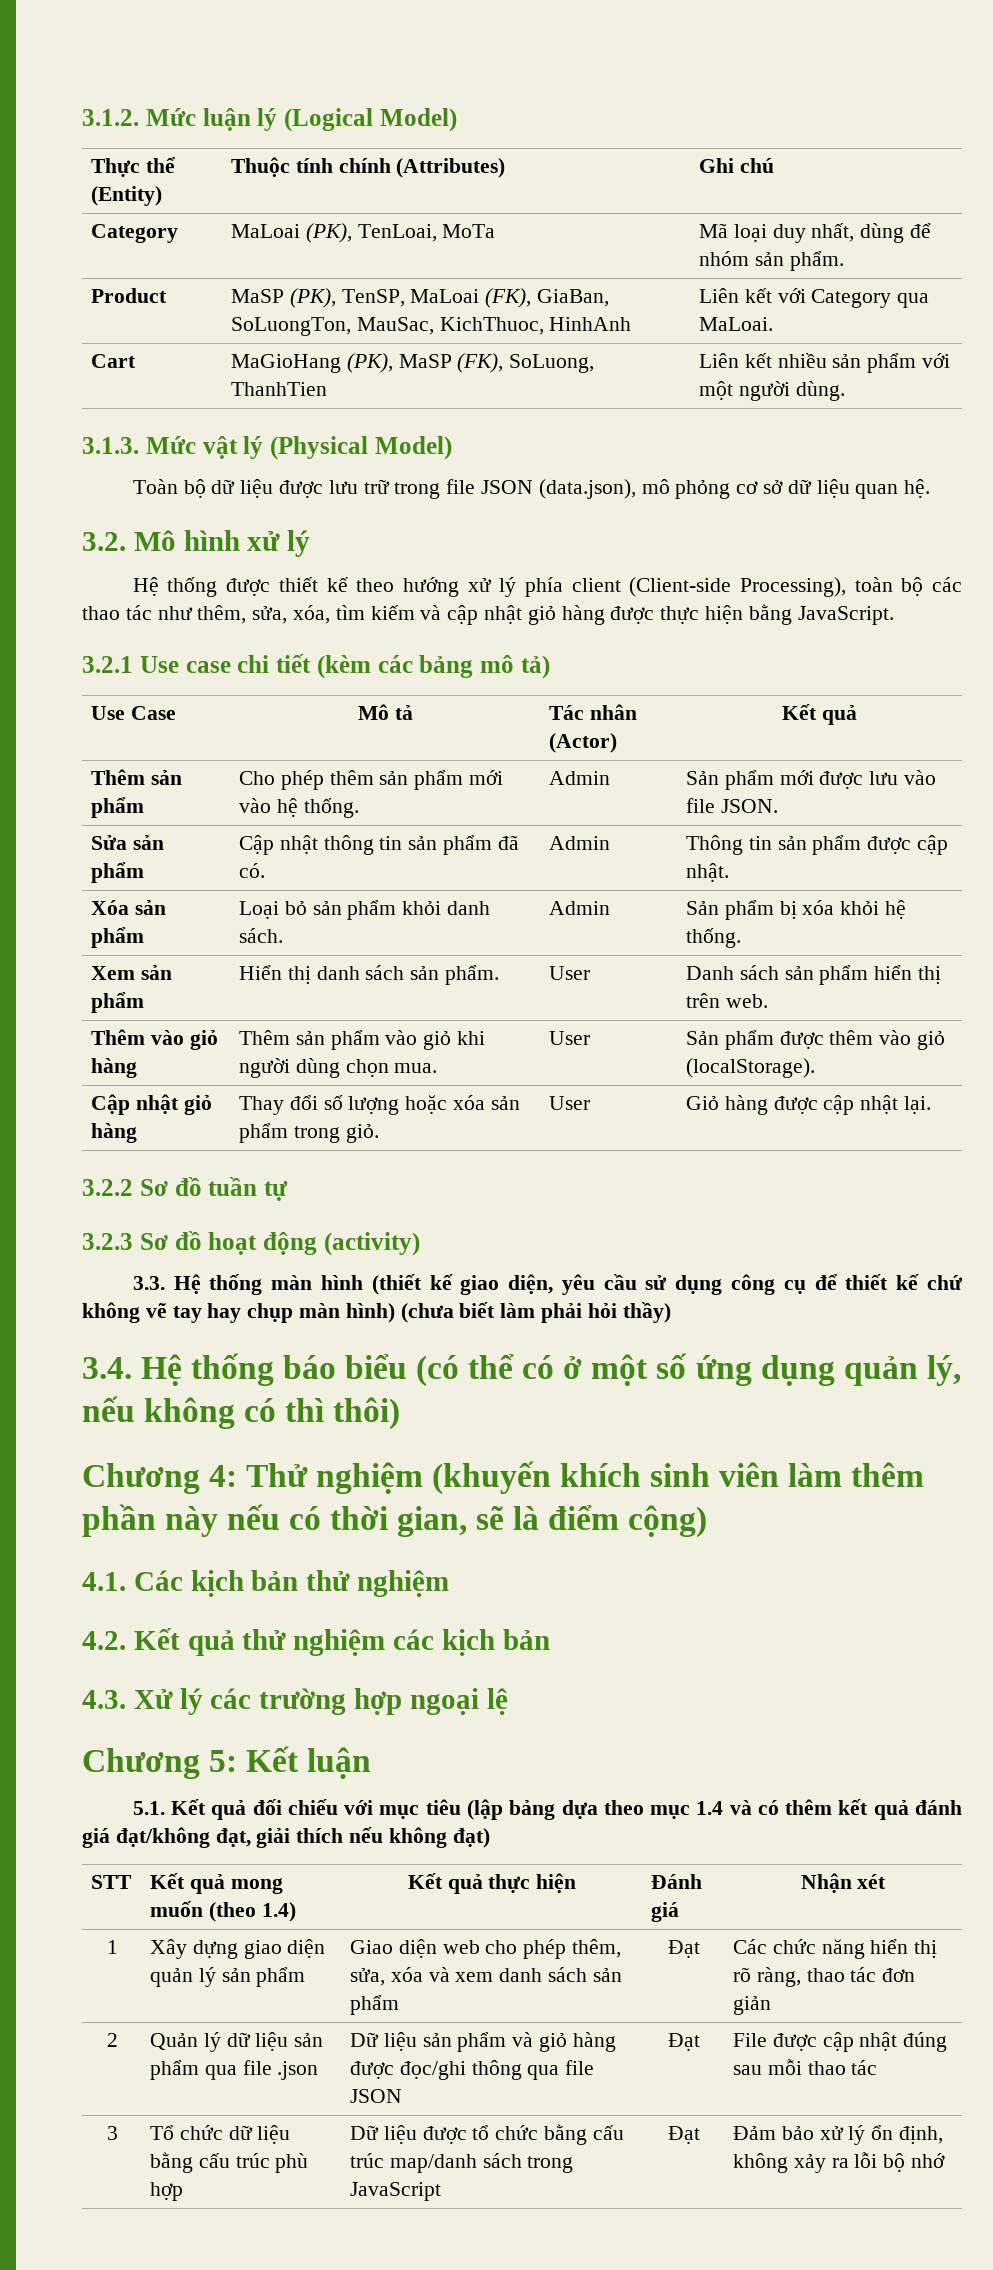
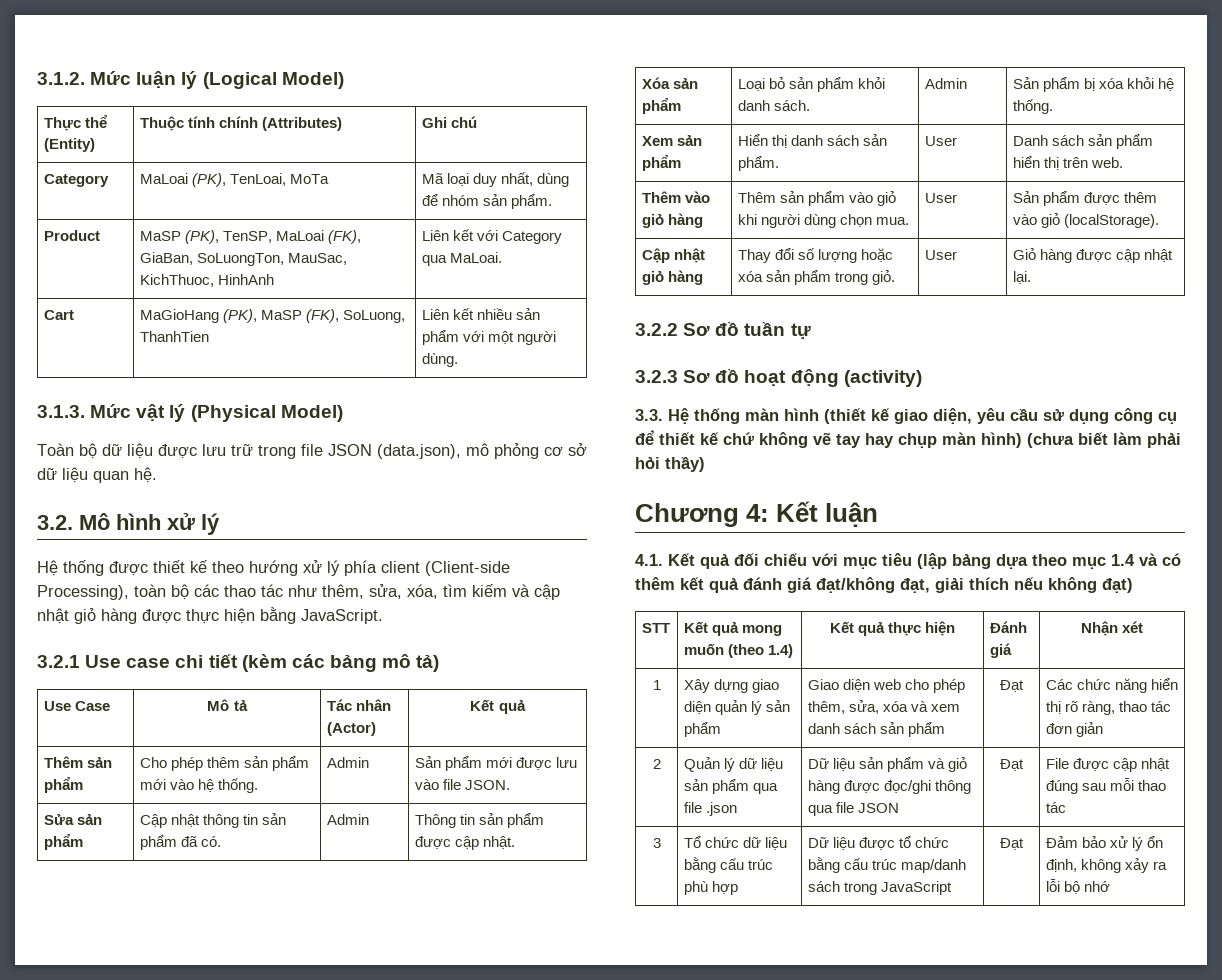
- 3.4. Hệ thống báo biểu (có thể có ở một số ứng dụng quản lý, nếu không có thì thôi)
- Chương 4: Thử nghiệm (khuyến khích sinh viên làm thêm phần này nếu có thời gian, sẽ là điểm cộng)
- 4.1. Các kịch bản thử nghiệm
- 4.2. Kết quả thử nghiệm các kịch bản
- 4.3. Xử lý các trường hợp ngoại lệ
- Chương 5: Kết luận
+ Chương 4: Kết luận
- 5.1. Kết quả đối chiếu với mục tiêu (lập bảng dựa theo mục 1.4 và có thêm kết quả đánh giá đạt/không đạt, giải thích nếu không đạt)
+ 4.1. Kết quả đối chiếu với mục tiêu (lập bảng dựa theo mục 1.4 và có thêm kết quả đánh giá đạt/không đạt, giải thích nếu không đạt)

